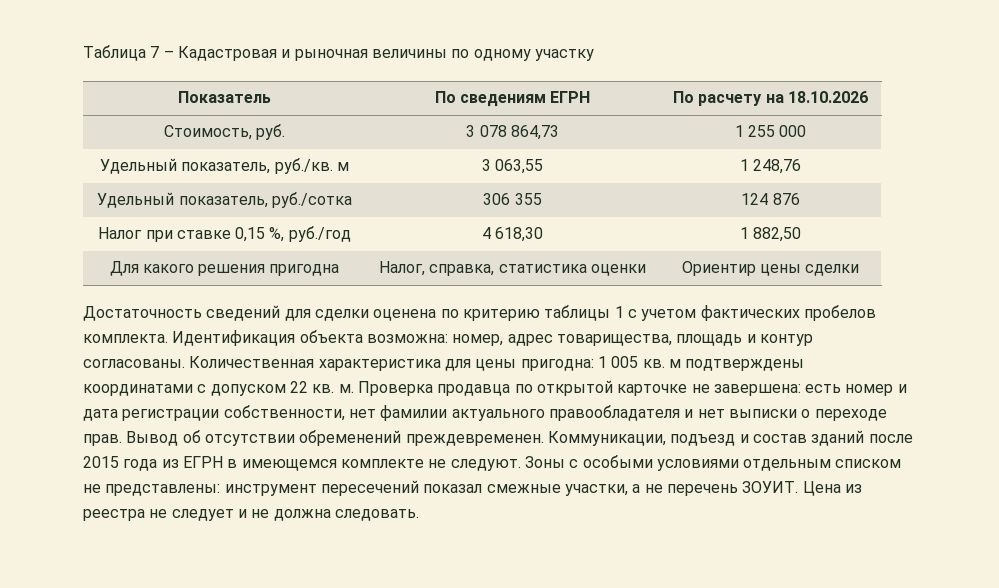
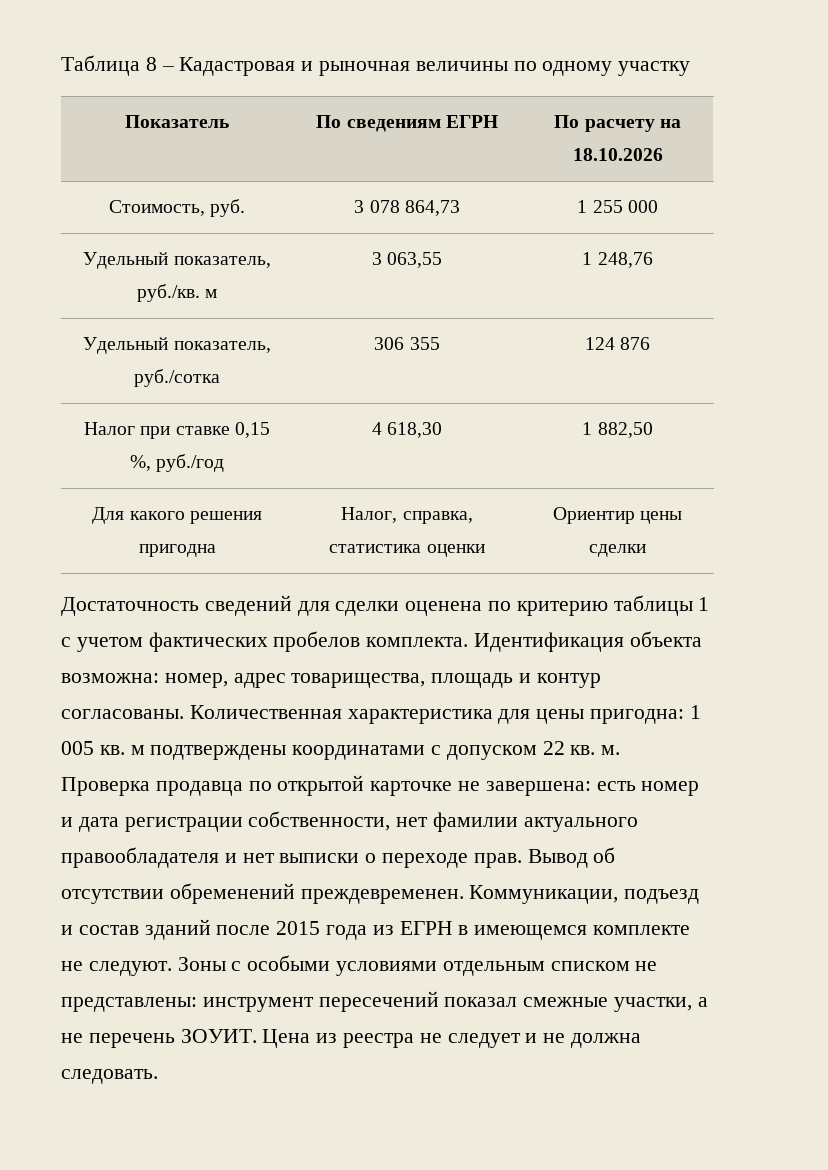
- Таблица 7 – Кадастровая и рыночная величины по одному участку
+ Таблица 8 – Кадастровая и рыночная величины по одному участку

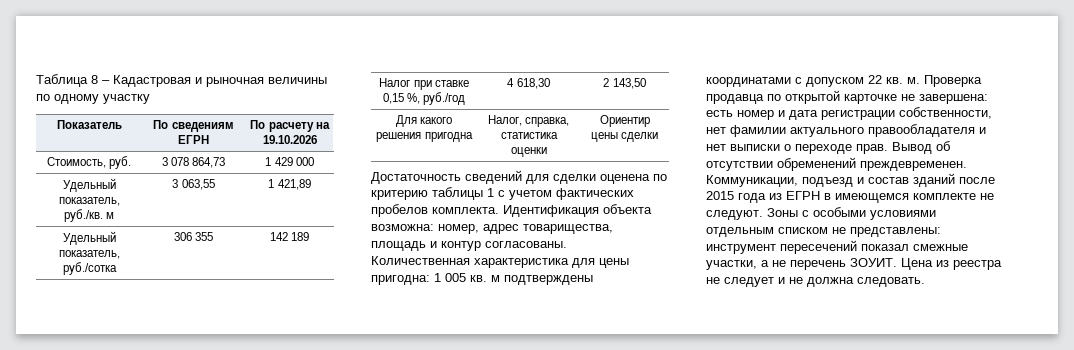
- Показатель | По сведениям ЕГРН | По расчету на 18.10.2026
+ Показатель | По сведениям ЕГРН | По расчету на 19.10.2026
- Стоимость, руб. | 3 078 864,73 | 1 255 000
+ Стоимость, руб. | 3 078 864,73 | 1 429 000
- Удельный показатель, руб./кв. м | 3 063,55 | 1 248,76
+ Удельный показатель, руб./кв. м | 3 063,55 | 1 421,89
- Удельный показатель, руб./сотка | 306 355 | 124 876
+ Удельный показатель, руб./сотка | 306 355 | 142 189
- Налог при ставке 0,15 %, руб./год | 4 618,30 | 1 882,50
+ Налог при ставке 0,15 %, руб./год | 4 618,30 | 2 143,50

